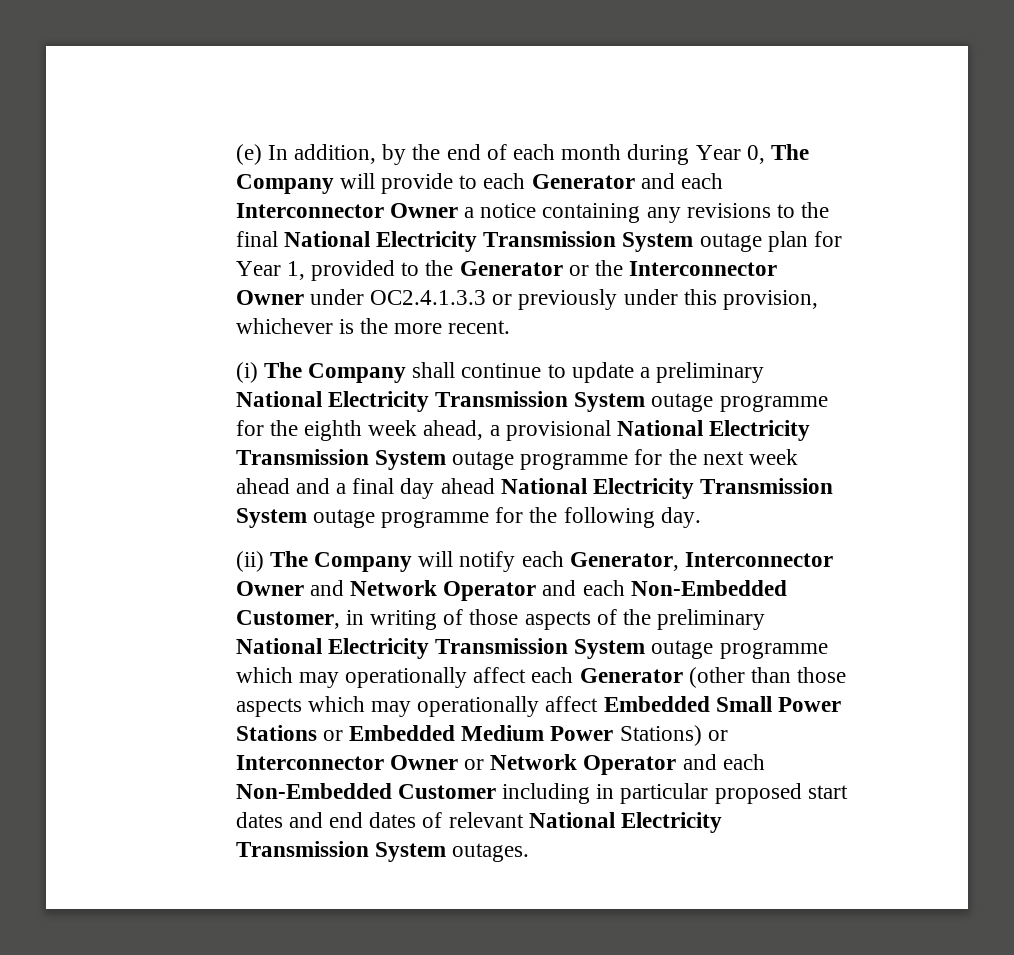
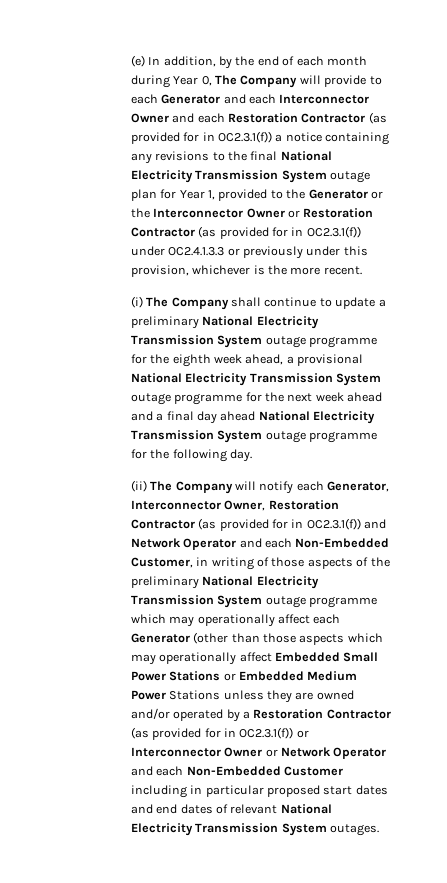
- (e) In addition, by the end of each month during Year 0, The Company will provide to each Generator and each Interconnector Owner a notice containing any revisions to the final National Electricity Transmission System outage plan for Year 1, provided to the Generator or the Interconnector Owner under OC2.4.1.3.3 or previously under this provision, whichever is the more recent.
+ (e) In addition, by the end of each month during Year 0, The Company will provide to each Generator and each Interconnector Owner and each Restoration Contractor (as provided for in OC2.3.1(f)) a notice containing any revisions to the final National Electricity Transmission System outage plan for Year 1, provided to the Generator or the Interconnector Owner or Restoration Contractor (as provided for in OC2.3.1(f)) under OC2.4.1.3.3 or previously under this provision, whichever is the more recent.
- (ii) The Company will notify each Generator, Interconnector Owner and Network Operator and each Non-Embedded Customer, in writing of those aspects of the preliminary National Electricity Transmission System outage programme which may operationally affect each Generator (other than those aspects which may operationally affect Embedded Small Power Stations or Embedded Medium Power Stations) or Interconnector Owner or Network Operator and each Non-Embedded Customer including in particular proposed start dates and end dates of relevant National Electricity Transmission System outages.
+ (ii) The Company will notify each Generator, Interconnector Owner, Restoration Contractor (as provided for in OC2.3.1(f)) and Network Operator and each Non-Embedded Customer, in writing of those aspects of the preliminary National Electricity Transmission System outage programme which may operationally affect each Generator (other than those aspects which may operationally affect Embedded Small Power Stations or Embedded Medium Power Stations unless they are owned and/or operated by a Restoration Contractor (as provided for in OC2.3.1(f)) or Interconnector Owner or Network Operator and each Non-Embedded Customer including in particular proposed start dates and end dates of relevant National Electricity Transmission System outages.

